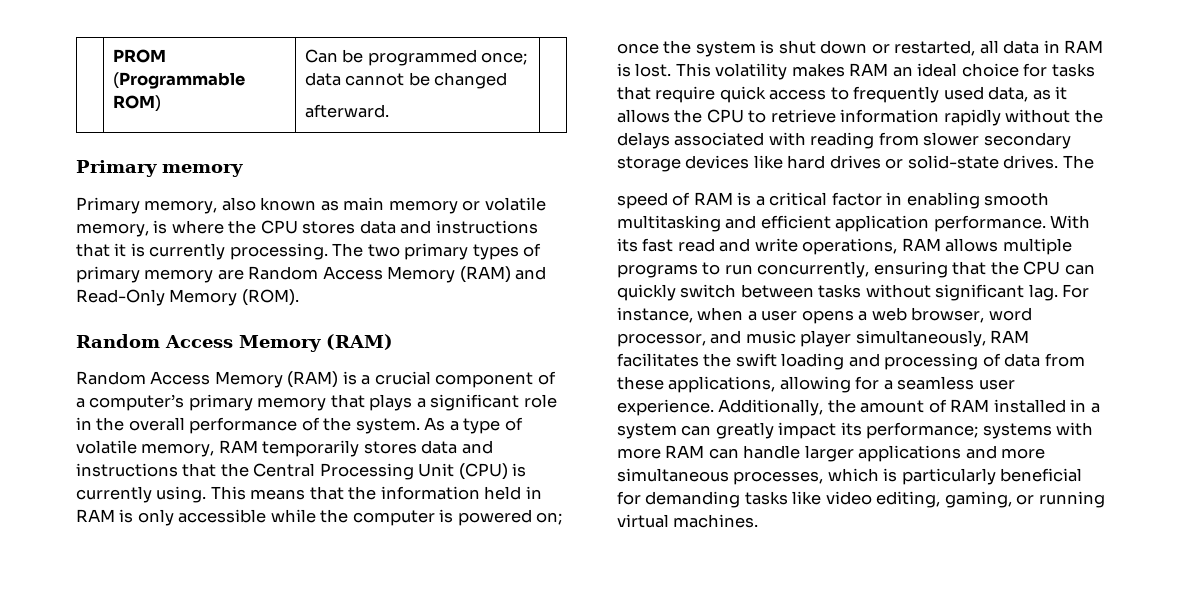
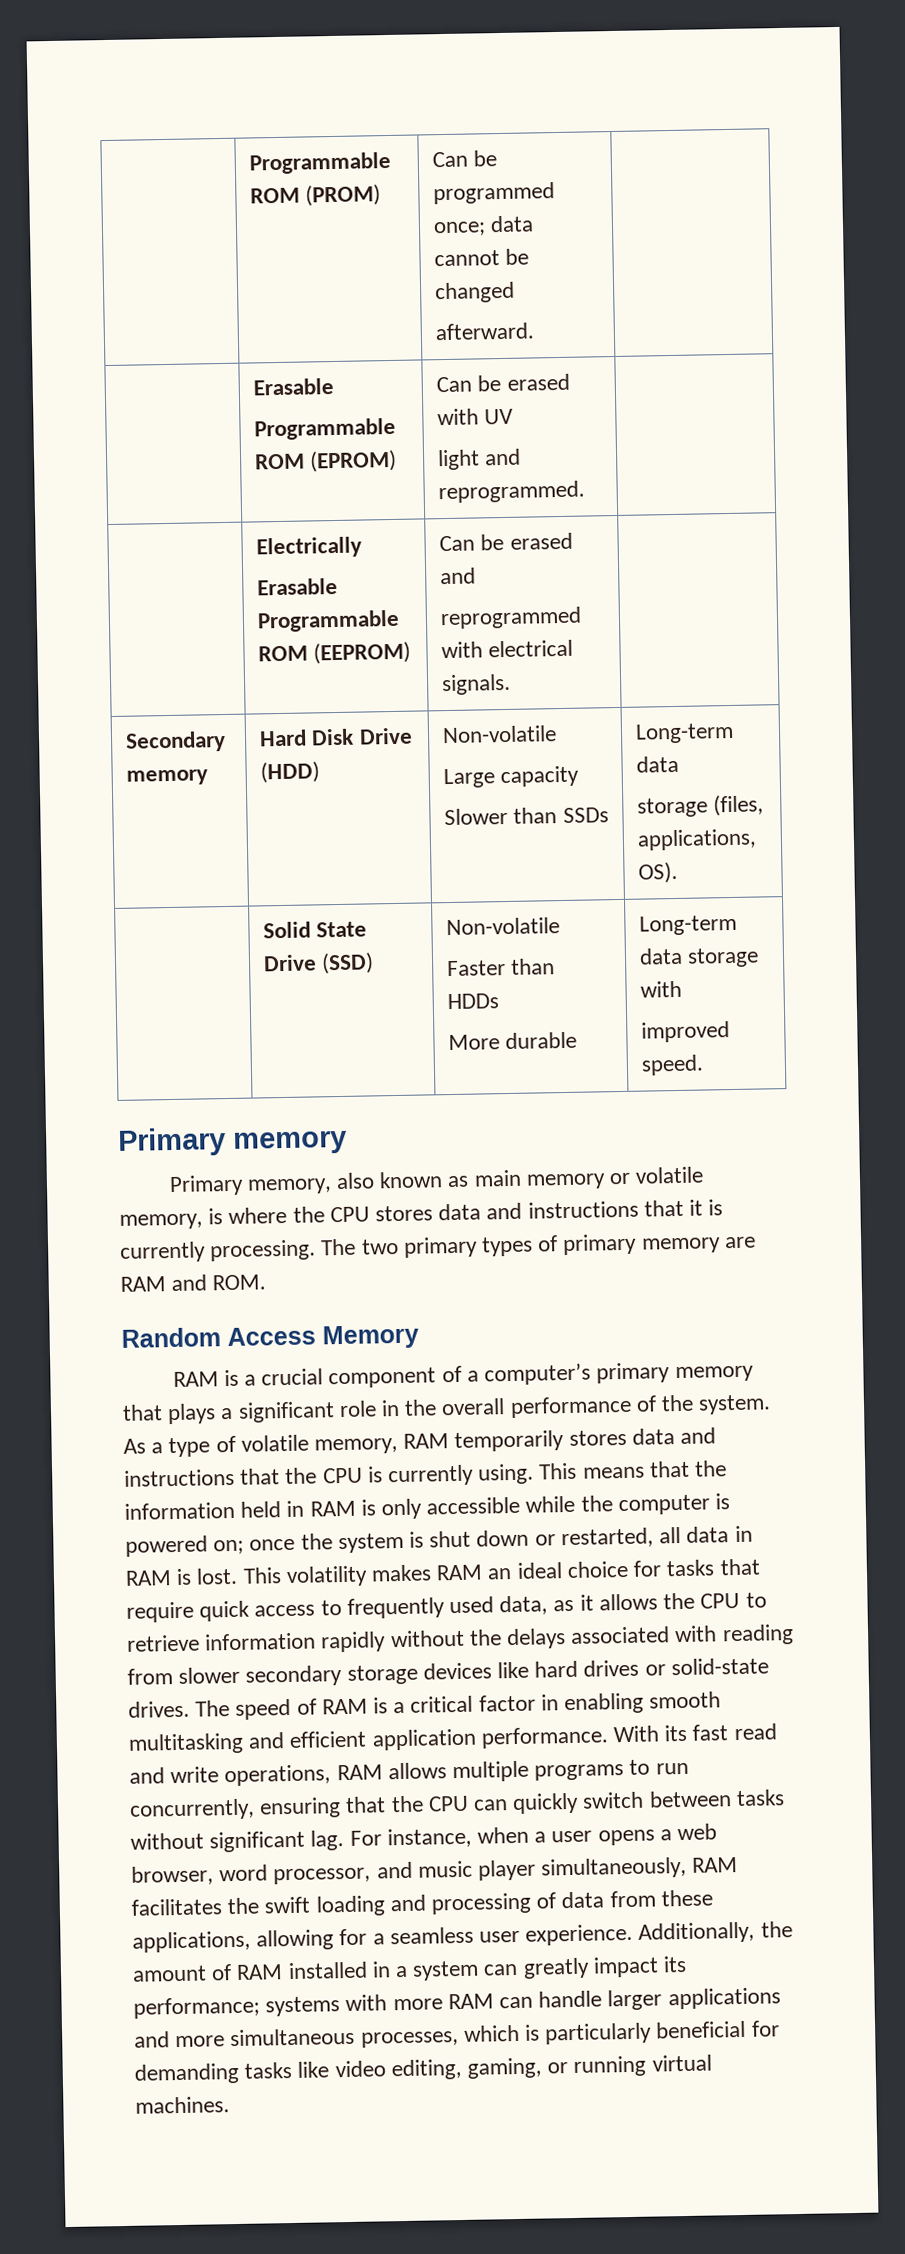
- | PROM (Programmable ROM) | Can be programmed once; data cannot be changed
+ | Programmable ROM (PROM) | Can be programmed once; data cannot be changed
+ | Erasable
+ Programmable ROM (EPROM) | Can be erased with UV
+ light and reprogrammed. |
+ | Electrically
+ Erasable Programmable ROM (EEPROM) | Can be erased and
+ reprogrammed with electrical signals. |
+ Secondary memory | Hard Disk Drive (HDD) | Non-volatile
+ Large capacity
+ Slower than SSDs | Long-term data
+ storage (files, applications, OS).
+ | Solid State Drive (SSD) | Non-volatile
+ Faster than HDDs
+ More durable | Long-term data storage with
+ improved speed.
- The two primary types of primary memory are Random Access Memory (RAM) and Read-Only Memory (ROM).
- Random Access Memory (RAM)
- Random Access Memory (RAM) is a crucial component of a computer’s primary memory that plays a significant role in the overall performance of the system.
+ The two primary types of primary memory are RAM and ROM.
+ Random Access Memory
+ RAM is a crucial component of a computer’s primary memory that plays a significant role in the overall performance of the system.
- As a type of volatile memory, RAM temporarily stores data and instructions that the Central Processing Unit (CPU) is currently using.
+ As a type of volatile memory, RAM temporarily stores data and instructions that the CPU is currently using.
- This volatility makes RAM an ideal choice for tasks that require quick access to frequently used data, as it allows the CPU to retrieve information rapidly without the delays associated with reading from slower secondary storage devices like hard drives or solid-state drives. The
- speed of RAM is a critical factor in enabling smooth multitasking and efficient application performance.
+ This volatility makes RAM an ideal choice for tasks that require quick access to frequently used data, as it allows the CPU to retrieve information rapidly without the delays associated with reading from slower secondary storage devices like hard drives or solid-state drives. The speed of RAM is a critical factor in enabling smooth multitasking and efficient application performance.

